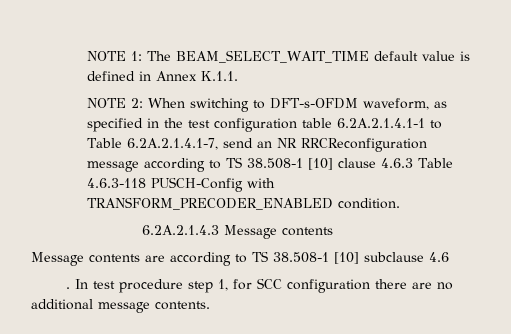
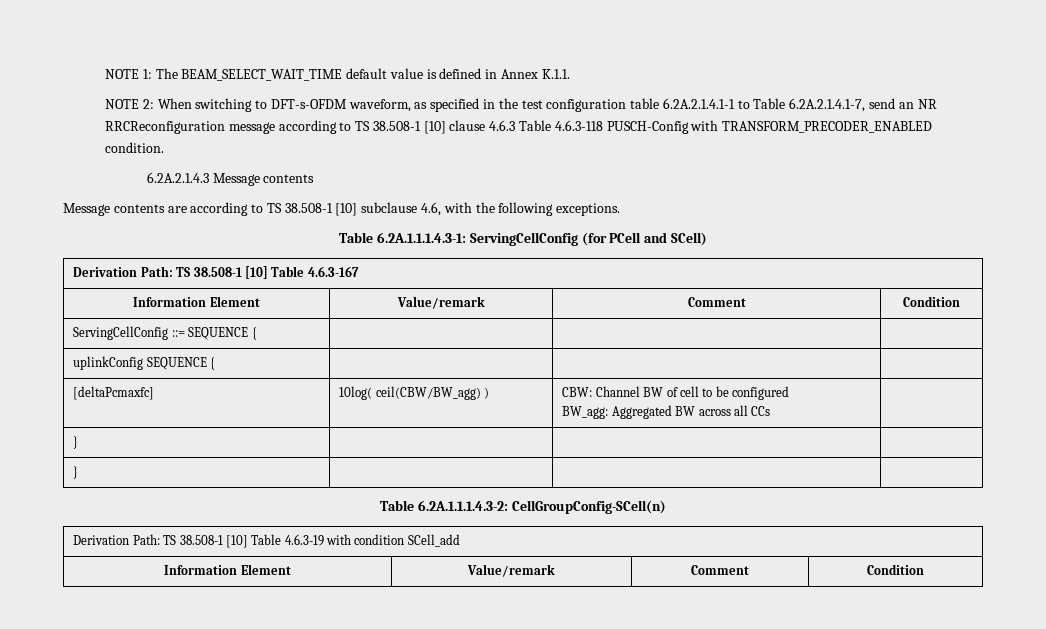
- Message contents are according to TS 38.508-1 [10] subclause 4.6
- . In test procedure step 1, for SCC configuration there are no additional message contents.
+ Message contents are according to TS 38.508-1 [10] subclause 4.6, with the following exceptions.
+ Table 6.2A.1.1.1.4.3-1: ServingCellConfig (for PCell and SCell)
+ Derivation Path: TS 38.508-1 [10] Table 4.6.3-167
+ Information Element | Value/remark | Comment | Condition
+ ServingCellConfig ::= SEQUENCE { | | |
+ uplinkConfig SEQUENCE { | | |
+ [deltaPcmaxfc] | 10log( ceil(CBW/BW_agg) ) | CBW: Channel BW of cell to be configured
+ BW_agg: Aggregated BW across all CCs |
+ } | | |
+ } | | |
+ Table 6.2A.1.1.1.4.3-2: CellGroupConfig-SCell(n)
+ Derivation Path: TS 38.508-1 [10] Table 4.6.3-19 with condition SCell_add
+ Information Element | Value/remark | Comment | Condition

